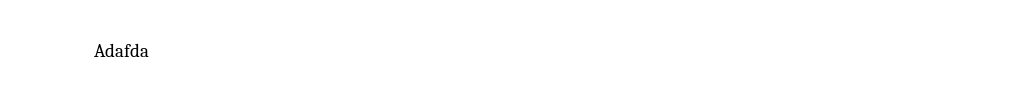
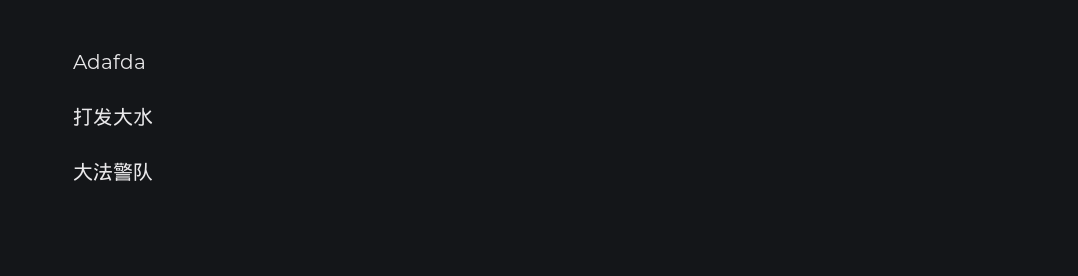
+ 打发大水
+ 大法警队

